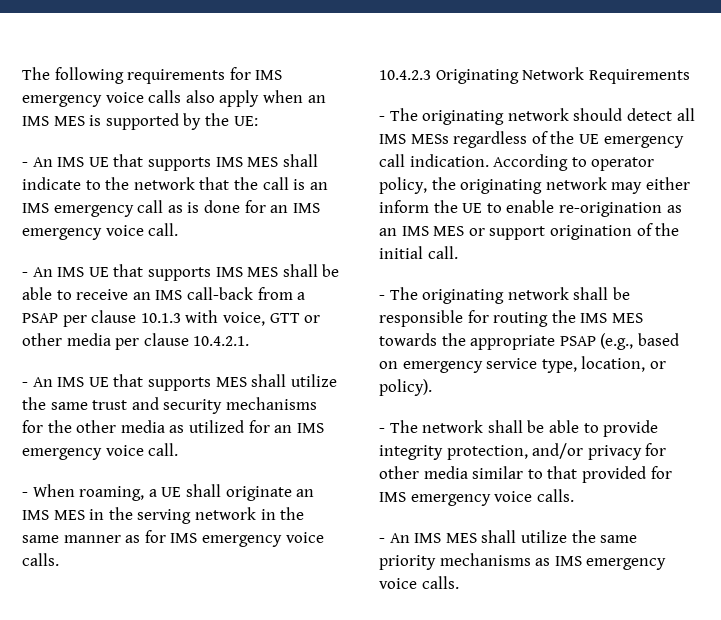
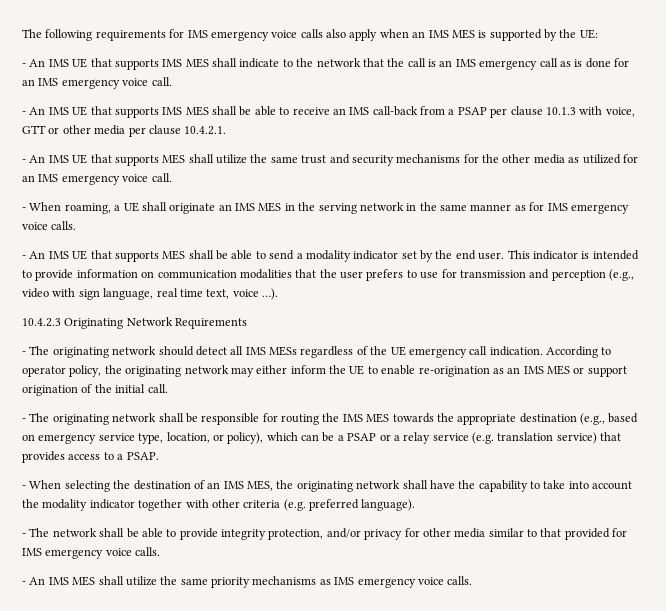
+ - An IMS UE that supports MES shall be able to send a modality indicator set by the end user. This indicator is intended to provide information on communication modalities that the user prefers to use for transmission and perception (e.g., video with sign language, real time text, voice …).
- - The originating network shall be responsible for routing the IMS MES towards the appropriate PSAP (e.g., based on emergency service type, location, or policy).
+ - The originating network shall be responsible for routing the IMS MES towards the appropriate destination (e.g., based on emergency service type, location, or policy), which can be a PSAP or a relay service (e.g. translation service) that provides access to a PSAP.
+ - When selecting the destination of an IMS MES, the originating network shall have the capability to take into account the modality indicator together with other criteria (e.g. preferred language).

